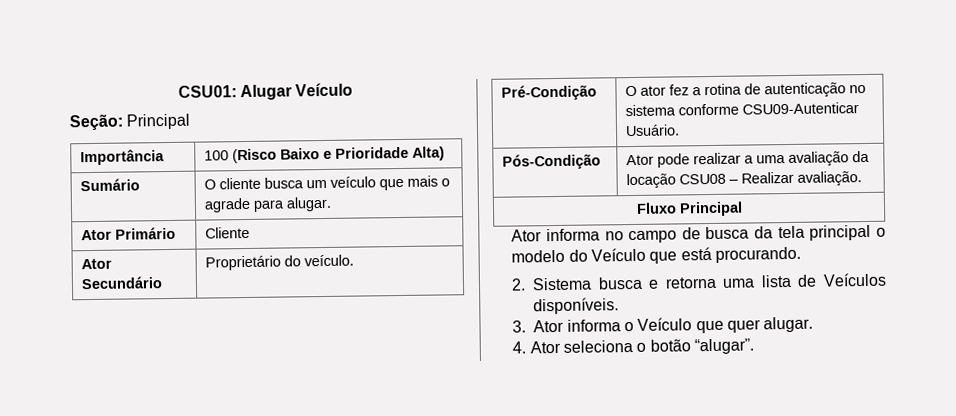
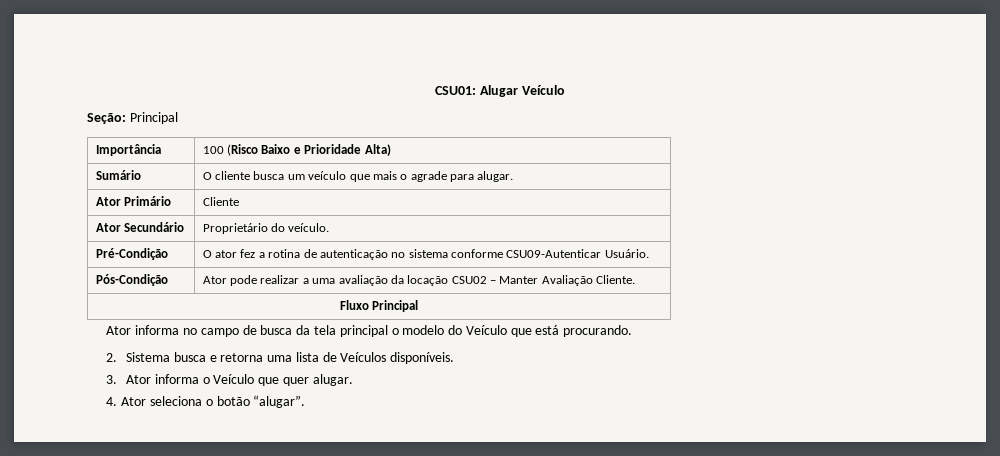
- Pós-Condição | Ator pode realizar a uma avaliação da locação CSU08 – Realizar avaliação.
+ Pós-Condição | Ator pode realizar a uma avaliação da locação CSU02 – Manter Avaliação Cliente.

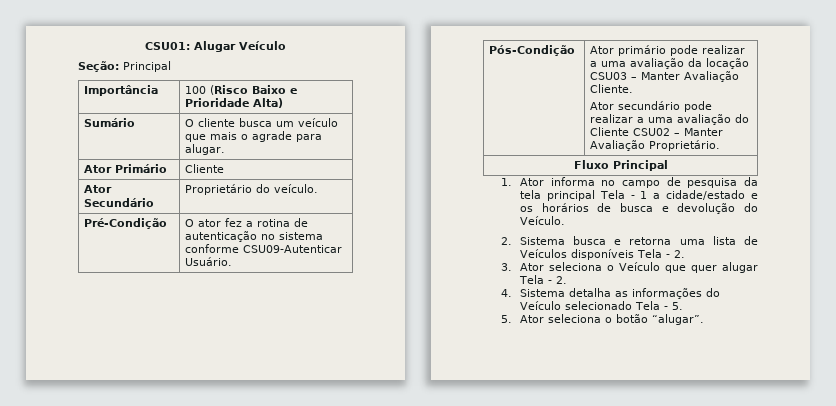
- Pós-Condição | Ator pode realizar a uma avaliação da locação CSU02 – Manter Avaliação Cliente.
+ Pós-Condição | Ator primário pode realizar a uma avaliação da locação CSU03 – Manter Avaliação Cliente.
+ Ator secundário pode realizar a uma avaliação do Cliente CSU02 – Manter Avaliação Proprietário.
- Ator informa no campo de busca da tela principal o modelo do Veículo que está procurando.
+ 1. Ator informa no campo de pesquisa da tela principal Tela - 1 a cidade/estado e os horários de busca e devolução do Veículo.
- 2. Sistema busca e retorna uma lista de Veículos disponíveis.
+ 2. Sistema busca e retorna uma lista de Veículos disponíveis Tela - 2.
- 3. Ator informa o Veículo que quer alugar.
- 4. Ator seleciona o botão “alugar”.
+ 3. Ator seleciona o Veículo que quer alugar Tela - 2.
+ 4. Sistema detalha as informações do Veículo selecionado Tela - 5.
+ 5. Ator seleciona o botão “alugar”.

